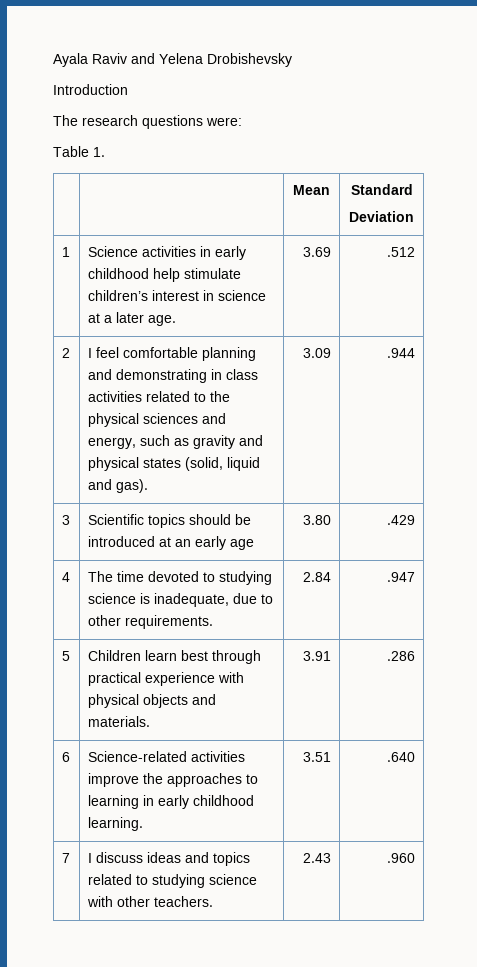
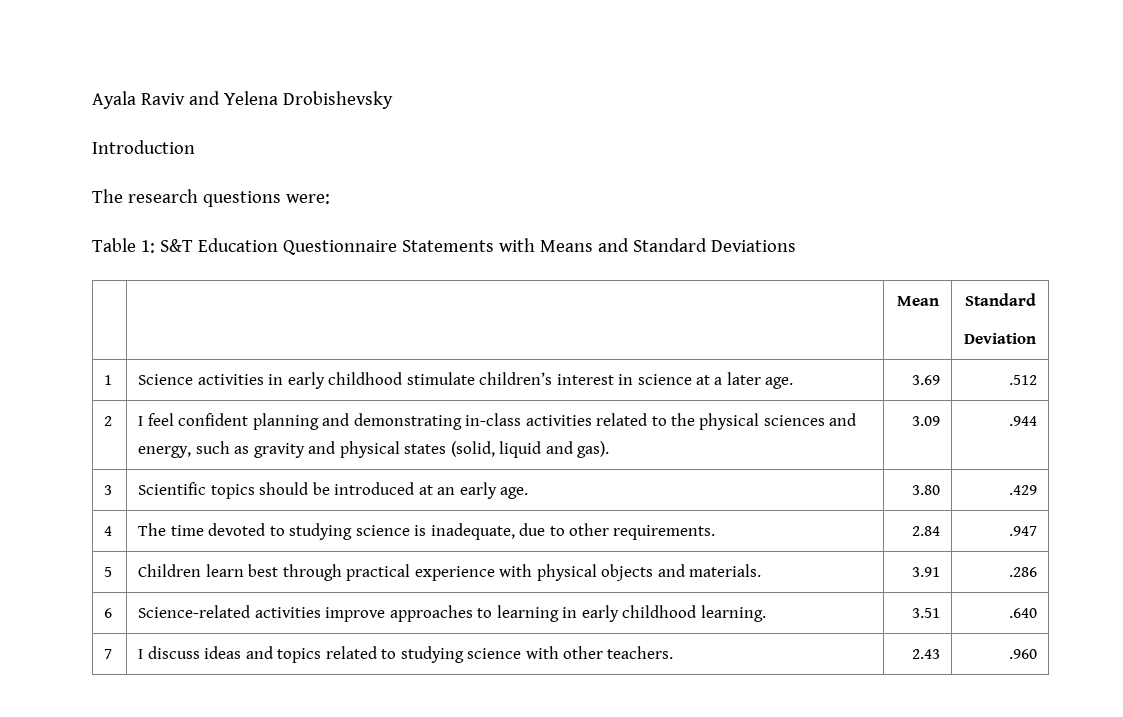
- Table 1.
+ Table 1: S&T Education Questionnaire Statements with Means and Standard Deviations
- 1 | Science activities in early childhood help stimulate children’s interest in science at a later age. | 3.69 | .512
+ 1 | Science activities in early childhood stimulate children’s interest in science at a later age. | 3.69 | .512
- 2 | I feel comfortable planning and demonstrating in class activities related to the physical sciences and energy, such as gravity and physical states (solid, liquid and gas). | 3.09 | .944
+ 2 | I feel confident planning and demonstrating in-class activities related to the physical sciences and energy, such as gravity and physical states (solid, liquid and gas). | 3.09 | .944
- 3 | Scientific topics should be introduced at an early age | 3.80 | .429
+ 3 | Scientific topics should be introduced at an early age. | 3.80 | .429
- 6 | Science-related activities improve the approaches to learning in early childhood learning. | 3.51 | .640
+ 6 | Science-related activities improve approaches to learning in early childhood learning. | 3.51 | .640

